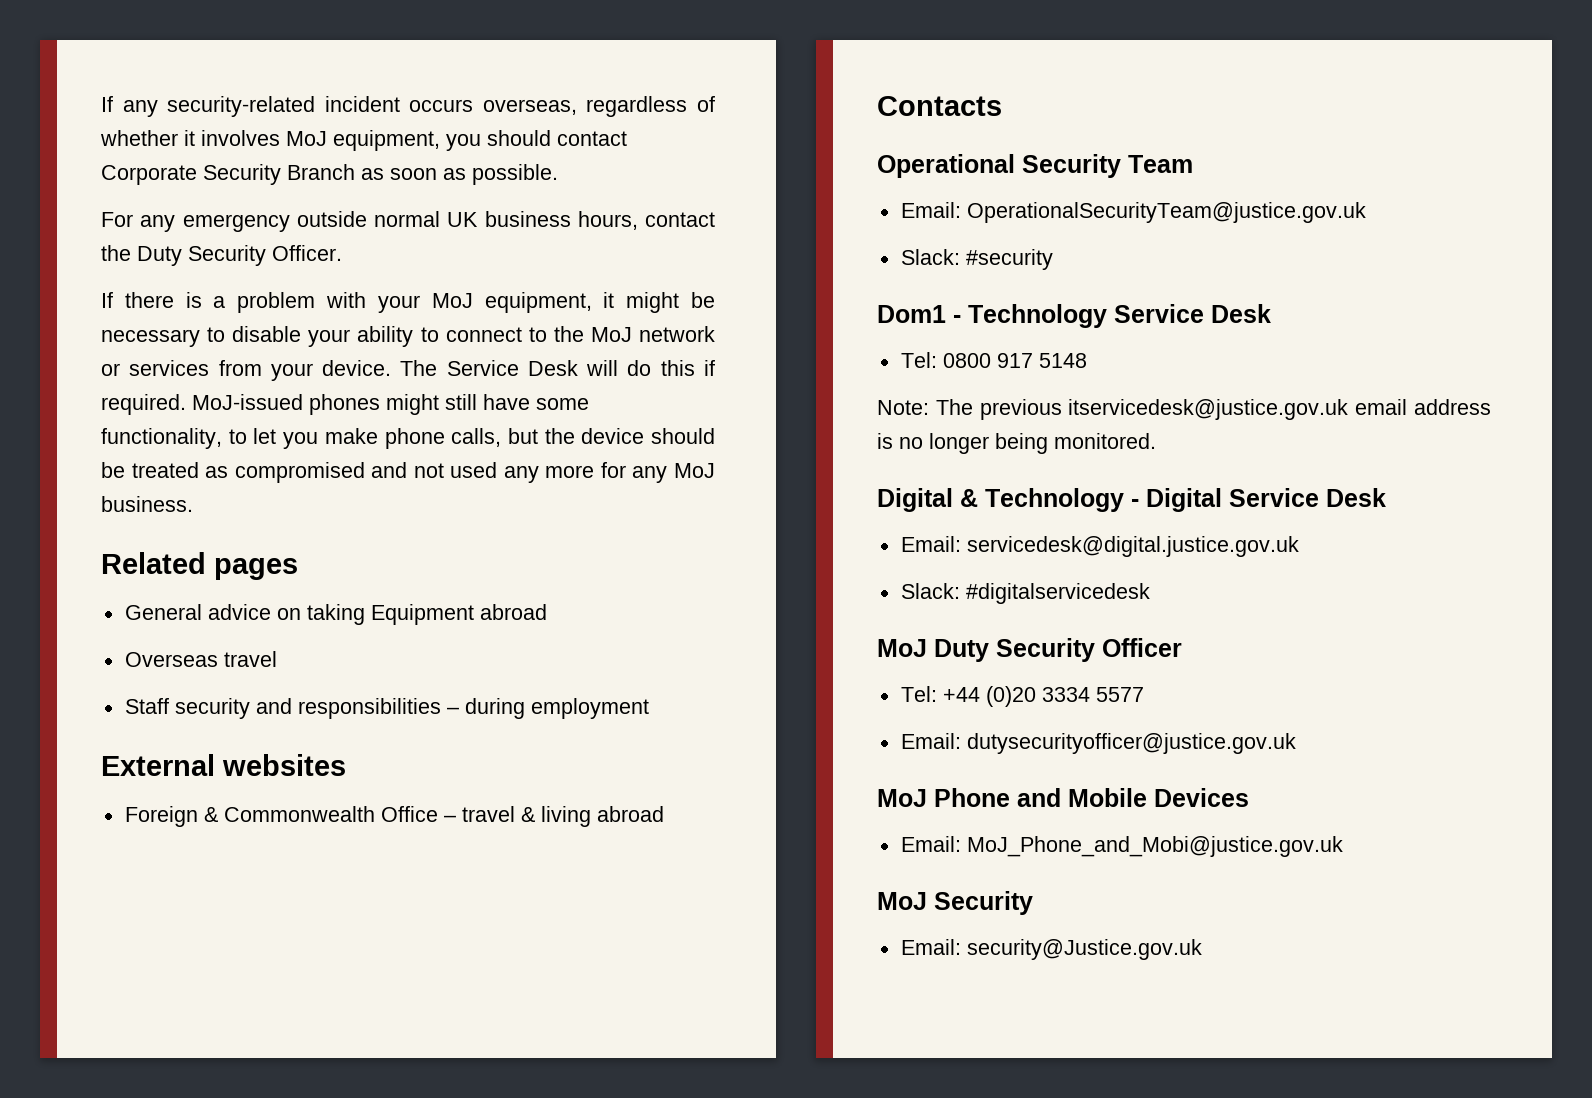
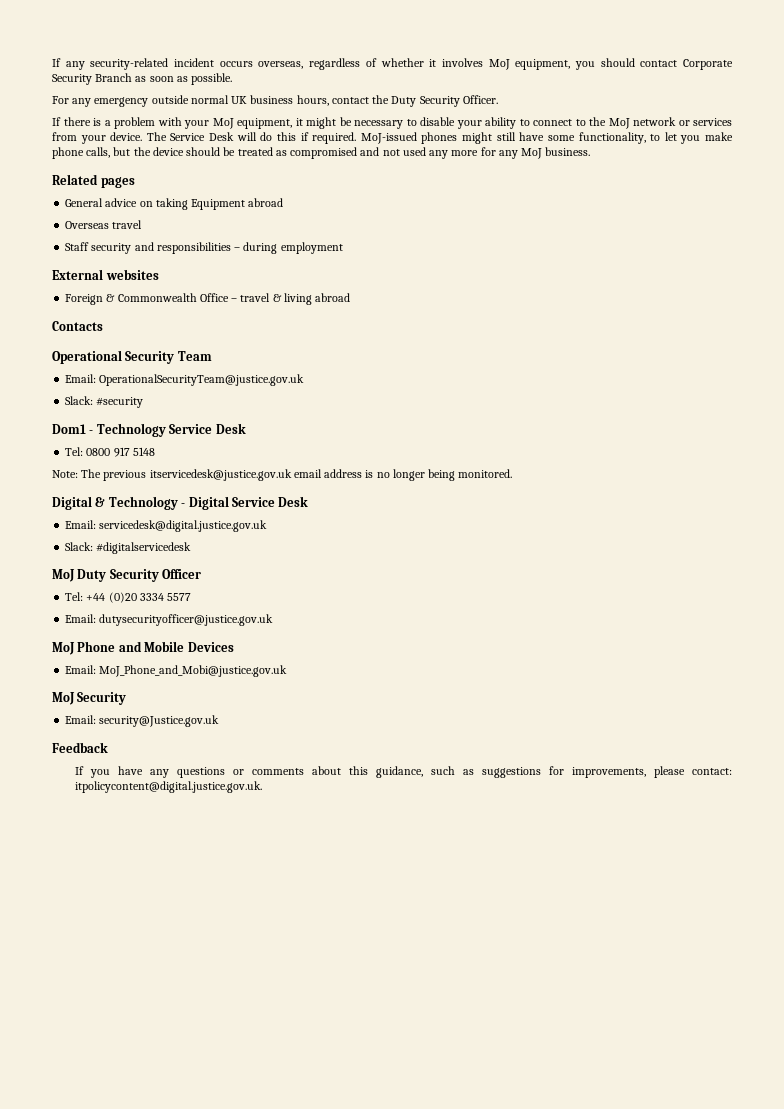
+ Feedback
+ If you have any questions or comments about this guidance, such as suggestions for improvements, please contact: itpolicycontent@digital.justice.gov.uk.

